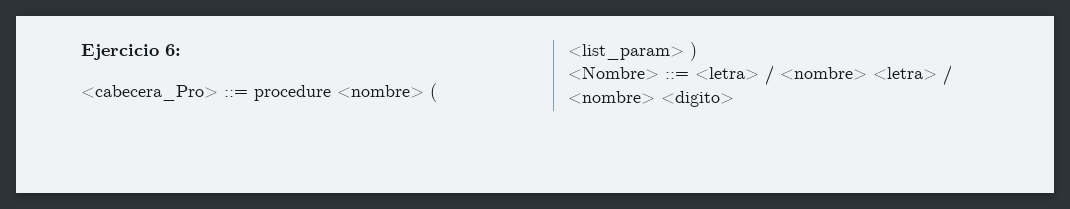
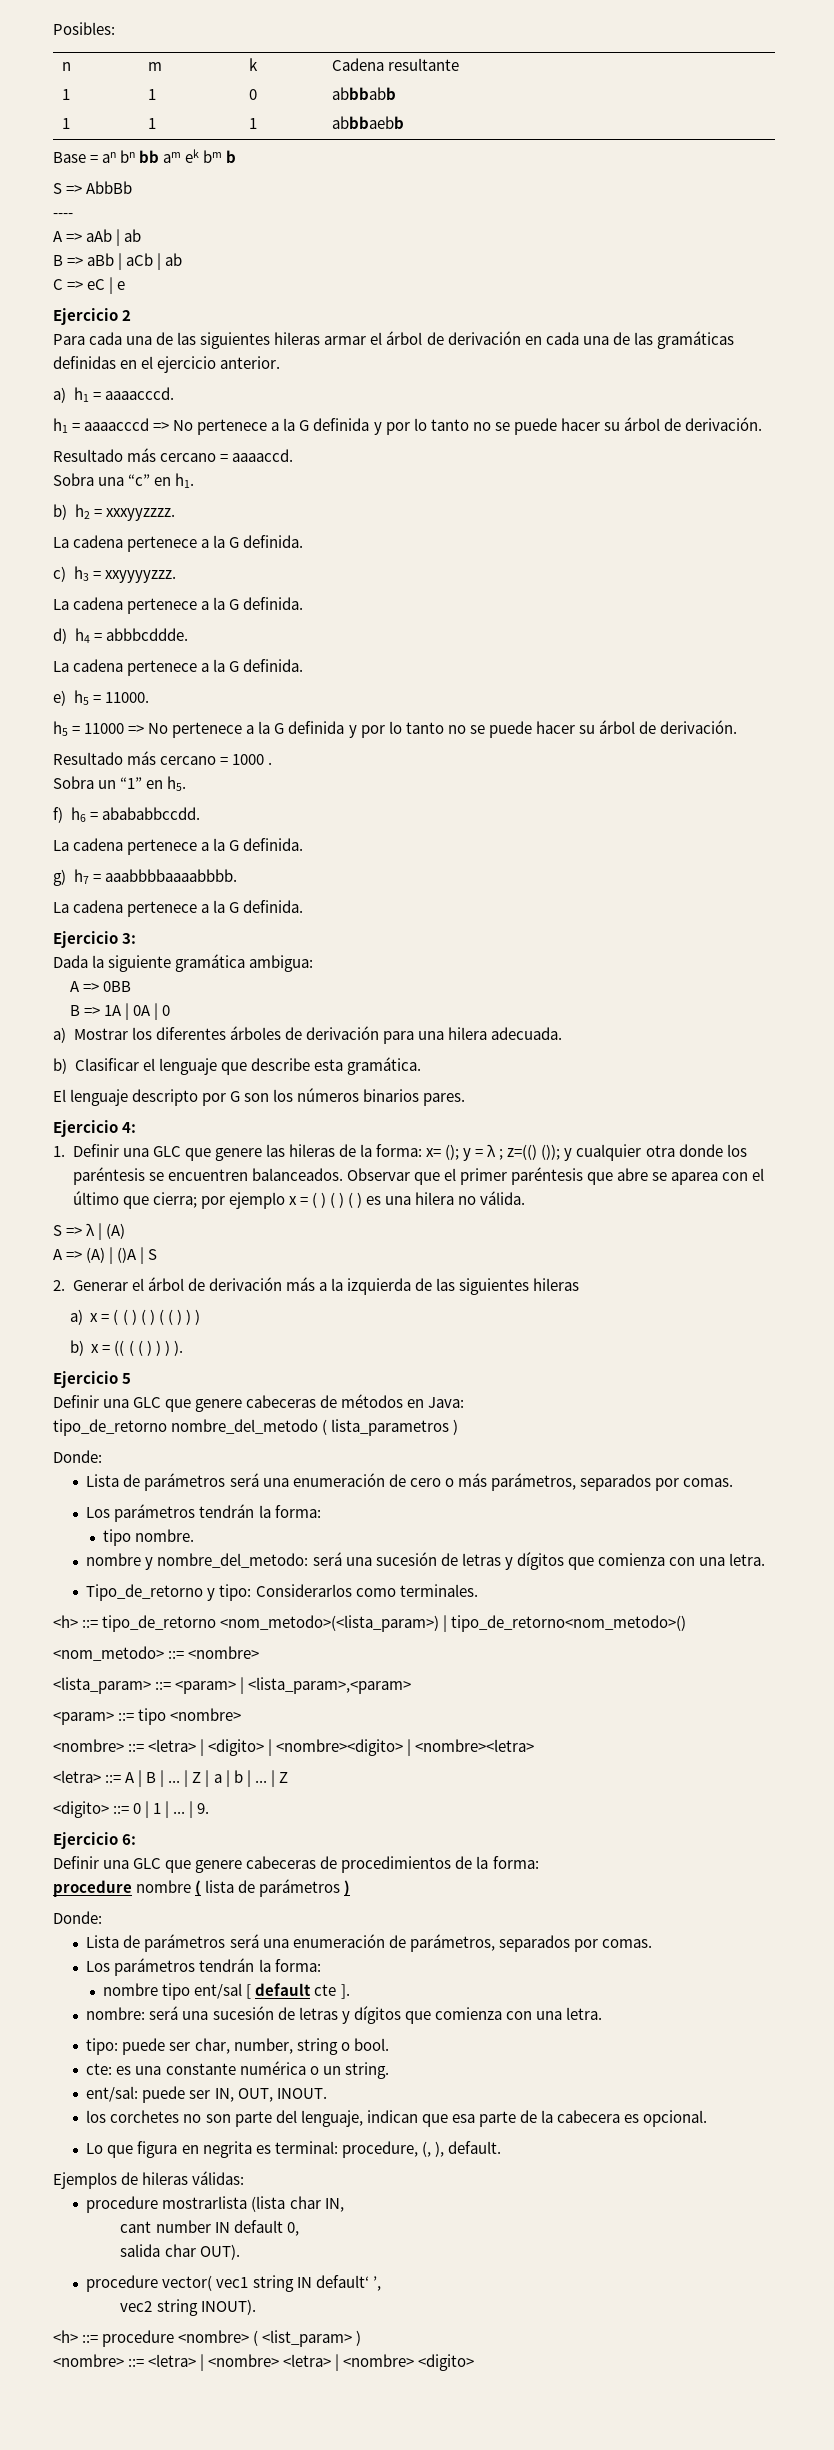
+ Posibles:
+ n | m | k | Cadena resultante
+ 1 | 1 | 0 | abbbabb
+ 1 | 1 | 1 | abbbaebb
+ Base = an bn bb am ek bm b
+ S => AbbBb
+ ----
+ A => aAb | ab
+ B => aBb | aCb | ab
+ C => eC | e
+ Ejercicio 2
+ Para cada una de las siguientes hileras armar el árbol de derivación en cada una de las gramáticas definidas en el ejercicio anterior.
+ a) h1 = aaaacccd.
+ h1 = aaaacccd => No pertenece a la G definida y por lo tanto no se puede hacer su árbol de derivación.
+ Resultado más cercano = aaaaccd.
+ Sobra una “c” en h1.
+ b) h2 = xxxyyzzzz.
+ La cadena pertenece a la G definida.
+ c) h3 = xxyyyyzzz.
+ La cadena pertenece a la G definida.
+ d) h4 = abbbcddde.
+ La cadena pertenece a la G definida.
+ e) h5 = 11000.
+ h5 = 11000 => No pertenece a la G definida y por lo tanto no se puede hacer su árbol de derivación.
+ Resultado más cercano = 1000 .
+ Sobra un “1” en h5.
+ f) h6 = abababbccdd.
+ La cadena pertenece a la G definida.
+ g) h7 = aaabbbbaaaabbbb.
+ La cadena pertenece a la G definida.
+ Ejercicio 3:
+ Dada la siguiente gramática ambigua:
+ A => 0BB
+ B => 1A | 0A | 0
+ a) Mostrar los diferentes árboles de derivación para una hilera adecuada.
+ b) Clasificar el lenguaje que describe esta gramática.
+ El lenguaje descripto por G son los números binarios pares.
+ Ejercicio 4:
+ 1. Definir una GLC que genere las hileras de la forma: x= (); y = λ ; z=(() ()); y cualquier otra donde los paréntesis se encuentren balanceados. Observar que el primer paréntesis que abre se aparea con el último que cierra; por ejemplo x = ( ) ( ) ( ) es una hilera no válida.
+ S => λ | (A)
+ A => (A) | ()A | S
+ 2. Generar el árbol de derivación más a la izquierda de las siguientes hileras
+ a) x = ( ( ) ( ) ( ( ) ) )
+ b) x = (( ( ( ) ) ) ).
+ Ejercicio 5
+ Definir una GLC que genere cabeceras de métodos en Java:
+ tipo_de_retorno nombre_del_metodo ( lista_parametros )
+ Donde:
+ Lista de parámetros será una enumeración de cero o más parámetros, separados por comas.
+ Los parámetros tendrán la forma:
+ tipo nombre.
+ nombre y nombre_del_metodo: será una sucesión de letras y dígitos que comienza con una letra.
+ Tipo_de_retorno y tipo: Considerarlos como terminales.
+ <h> ::= tipo_de_retorno <nom_metodo>(<lista_param>) | tipo_de_retorno<nom_metodo>()
+ <nom_metodo> ::= <nombre>
+ <lista_param> ::= <param> | <lista_param>,<param>
+ <param> ::= tipo <nombre>
+ <nombre> ::= <letra> | <digito> | <nombre><digito> | <nombre><letra>
+ <letra> ::= A | B | ... | Z | a | b | ... | Z
+ <digito> ::= 0 | 1 | ... | 9.
  Ejercicio 6:
- <cabecera_Pro> ::= procedure <nombre> ( <list_param> )
+ Definir una GLC que genere cabeceras de procedimientos de la forma:
+ procedure nombre ( lista de parámetros )
+ Donde:
+ Lista de parámetros será una enumeración de parámetros, separados por comas.
+ Los parámetros tendrán la forma:
+ nombre tipo ent/sal [ default cte ].
+ nombre: será una sucesión de letras y dígitos que comienza con una letra.
+ tipo: puede ser char, number, string o bool.
+ cte: es una constante numérica o un string.
+ ent/sal: puede ser IN, OUT, INOUT.
+ los corchetes no son parte del lenguaje, indican que esa parte de la cabecera es opcional.
+ Lo que figura en negrita es terminal: procedure, (, ), default.
+ Ejemplos de hileras válidas:
+ procedure mostrarlista (lista char IN,
+ cant number IN default 0,
+ salida char OUT).
+ procedure vector( vec1 string IN default‘ ’,
+ vec2 string INOUT).
+ <h> ::= procedure <nombre> ( <list_param> )
- <Nombre> ::= <letra> / <nombre> <letra> / <nombre> <digito>
+ <nombre> ::= <letra> | <nombre> <letra> | <nombre> <digito>

